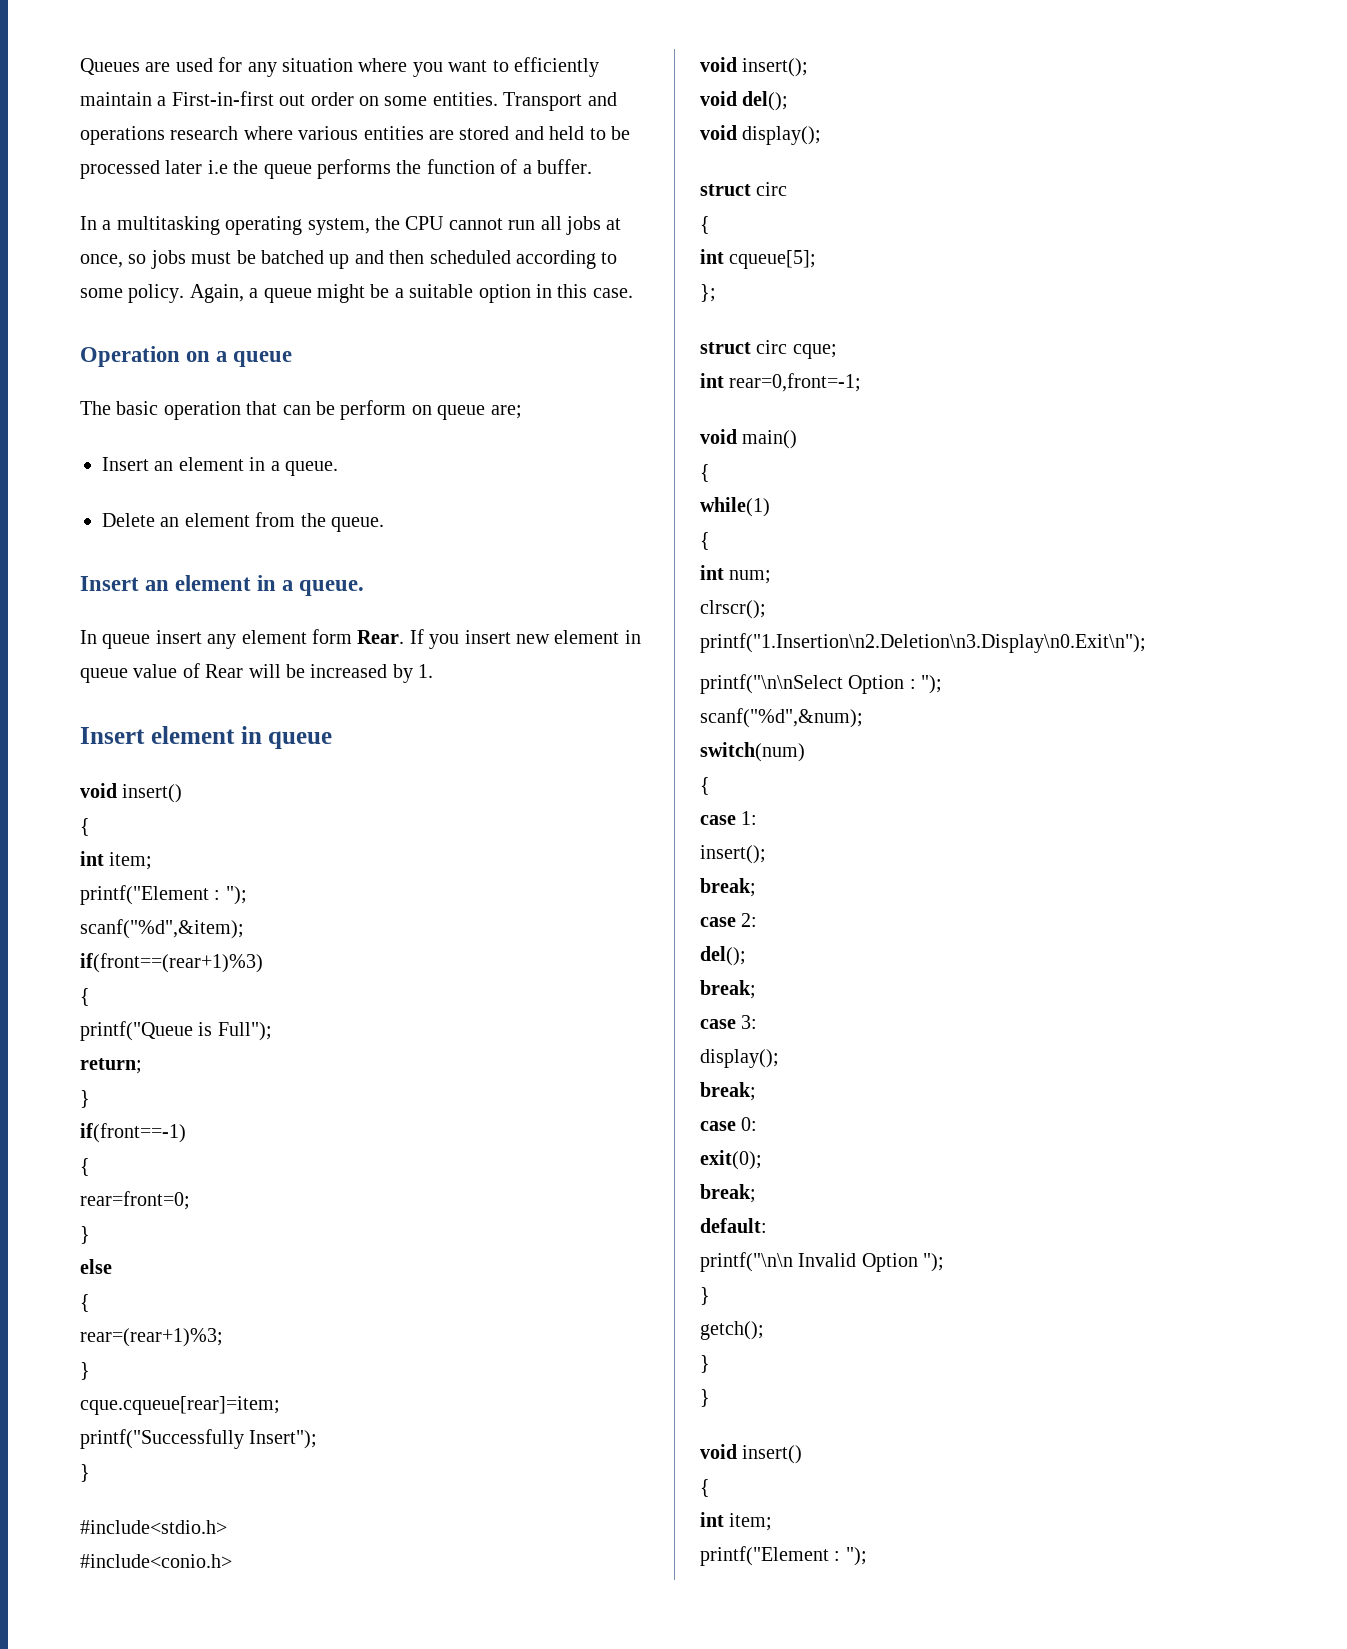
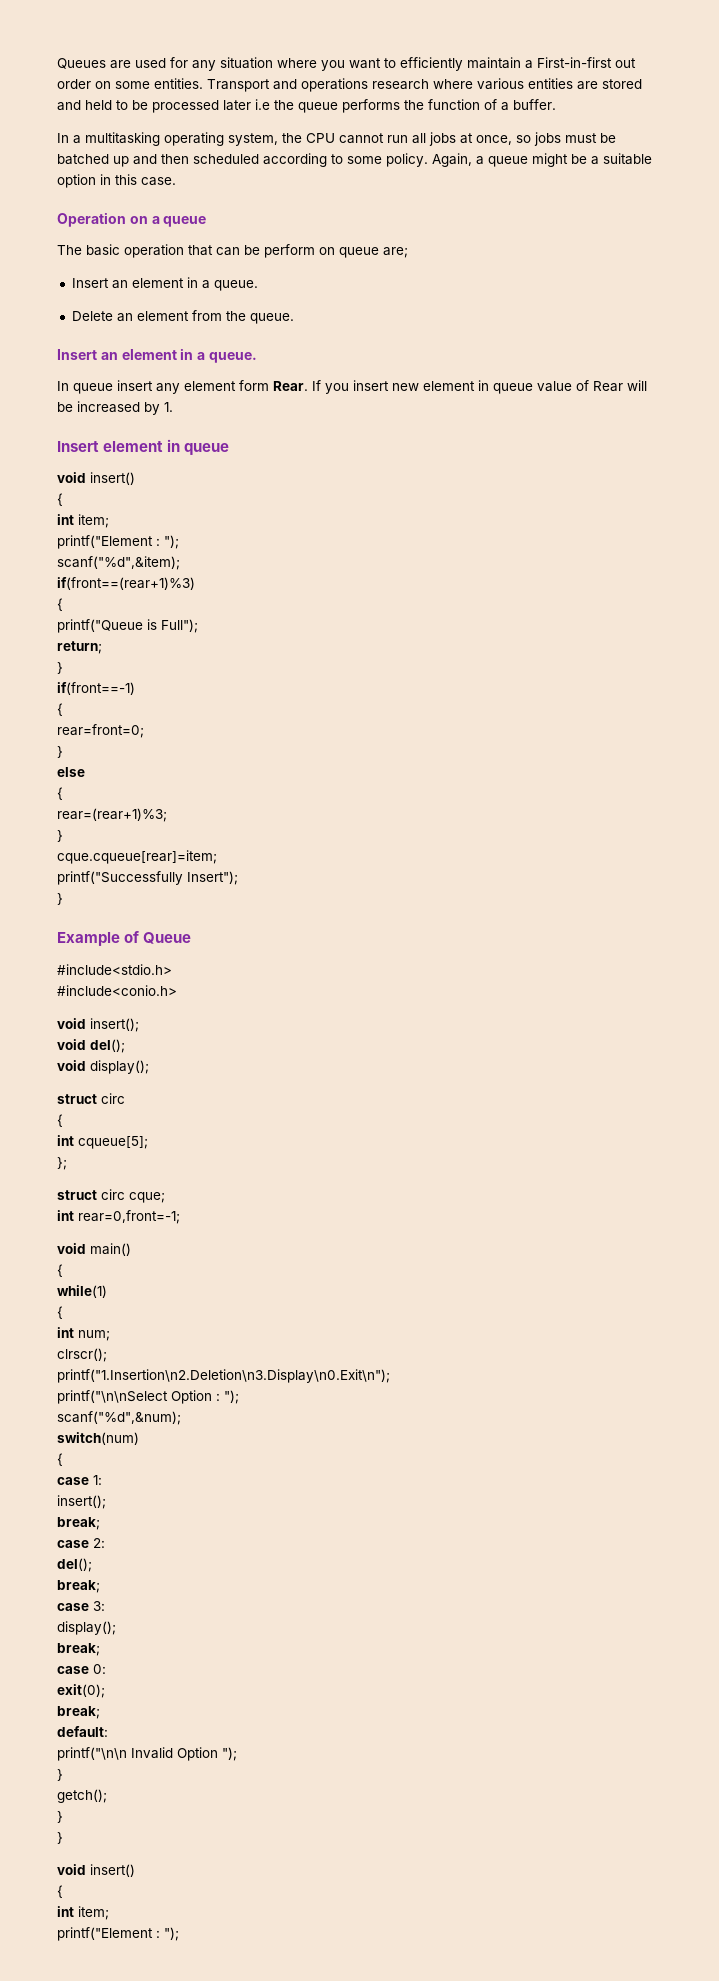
+ Example of Queue

